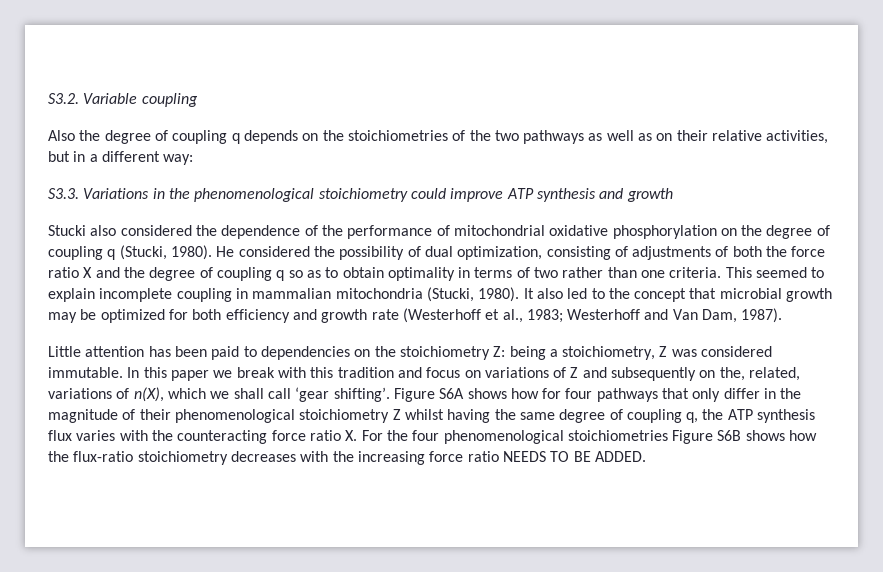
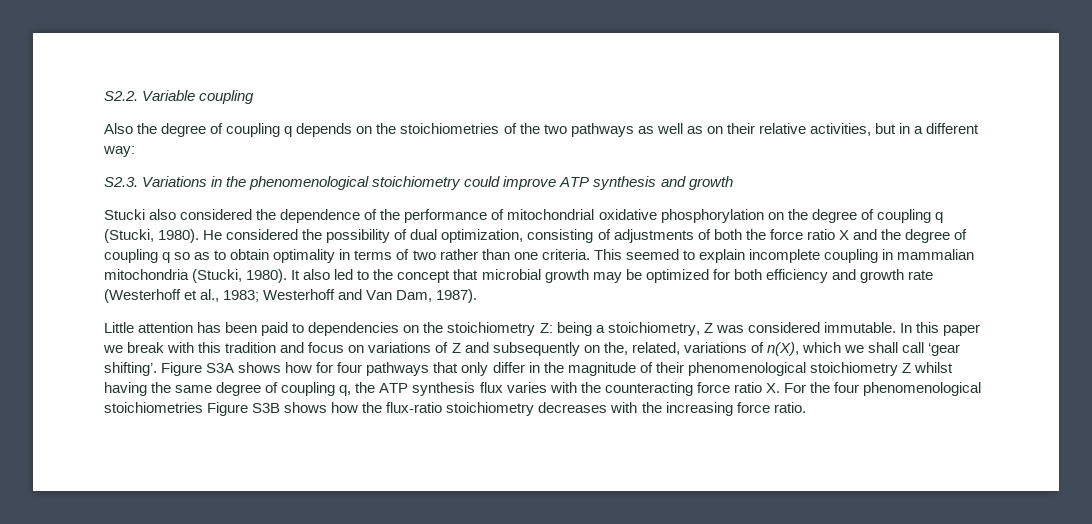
- S3.2. Variable coupling
+ S2.2. Variable coupling
- S3.3. Variations in the phenomenological stoichiometry could improve ATP synthesis and growth
+ S2.3. Variations in the phenomenological stoichiometry could improve ATP synthesis and growth
- Figure S6A shows how for four pathways that only differ in the magnitude of their phenomenological stoichiometry Z whilst having the same degree of coupling q, the ATP synthesis flux varies with the counteracting force ratio X. For the four phenomenological stoichiometries Figure S6B shows how the flux-ratio stoichiometry decreases with the increasing force ratio NEEDS TO BE ADDED.
+ Figure S3A shows how for four pathways that only differ in the magnitude of their phenomenological stoichiometry Z whilst having the same degree of coupling q, the ATP synthesis flux varies with the counteracting force ratio X. For the four phenomenological stoichiometries Figure S3B shows how the flux-ratio stoichiometry decreases with the increasing force ratio.

